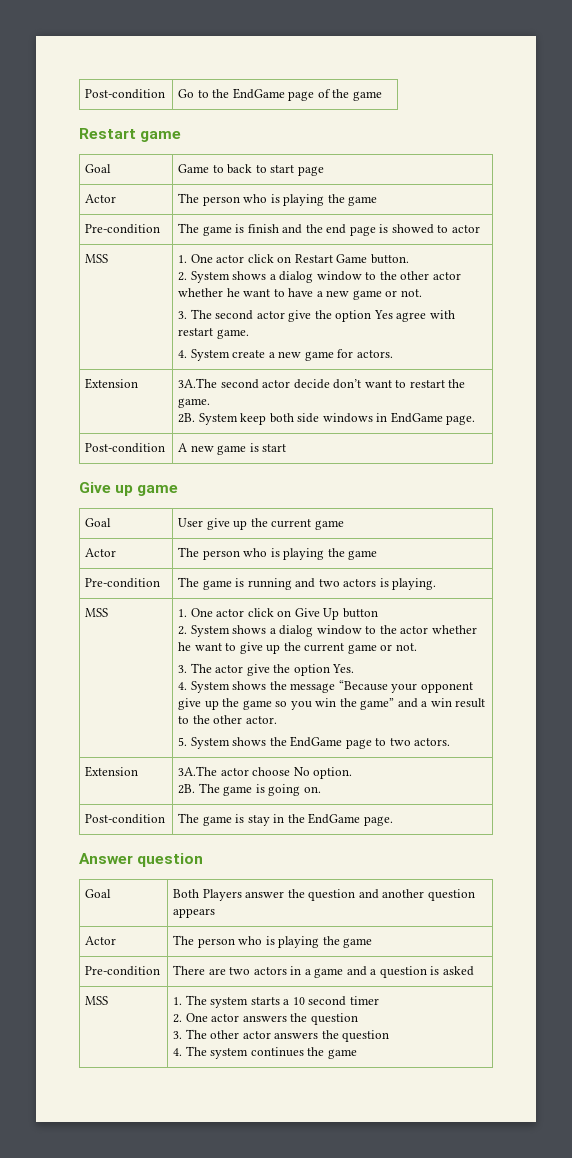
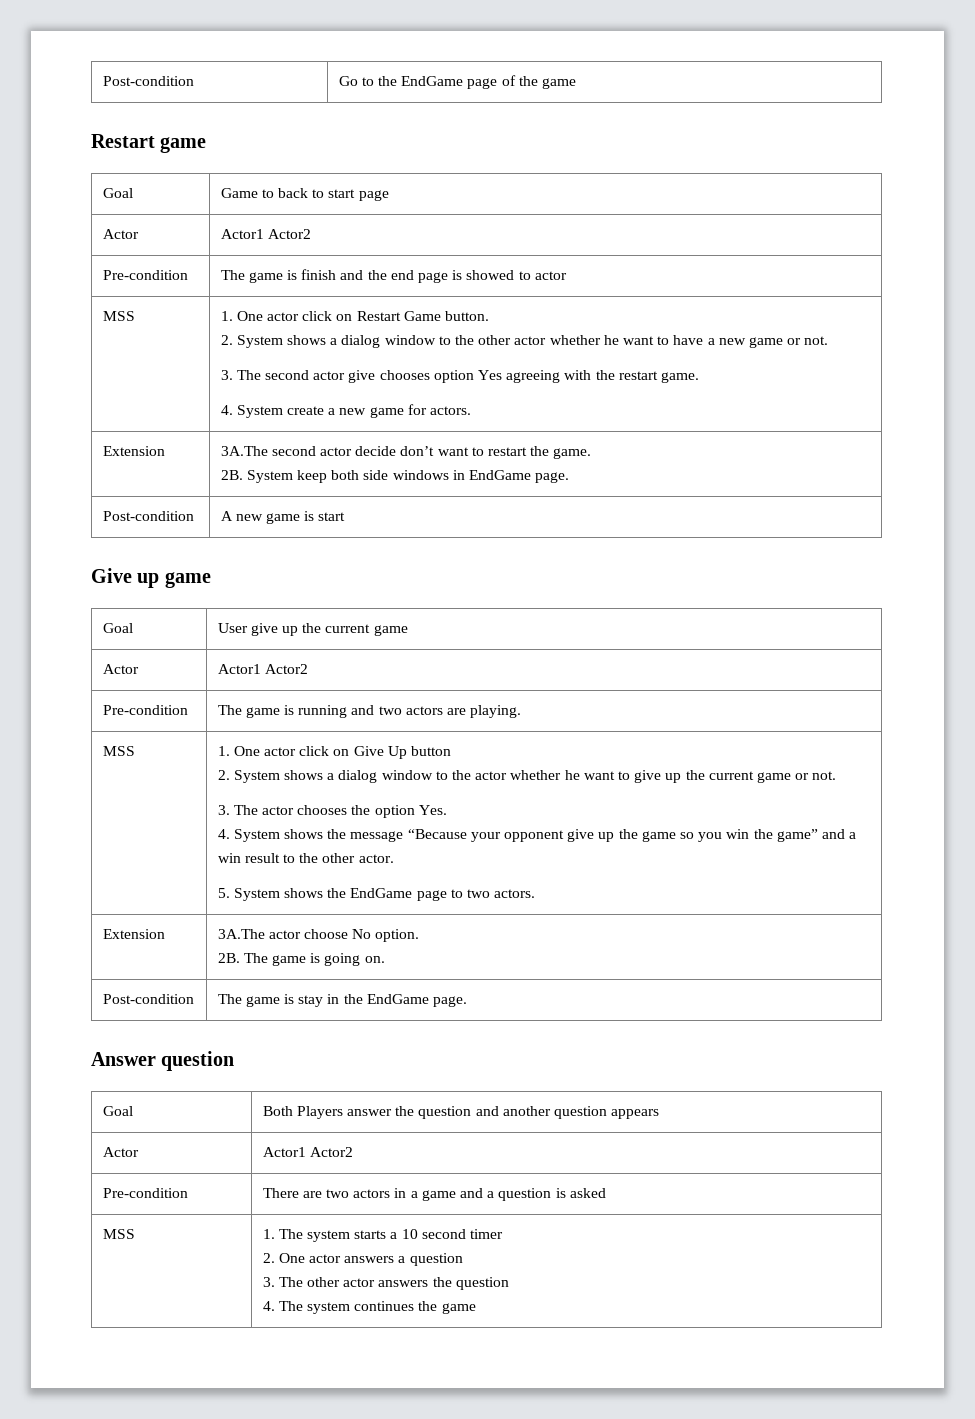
  Goal | Game to back to start page
- Actor | The person who is playing the game
+ Actor | Actor1 Actor2
- 3. The second actor give the option Yes agree with restart game.
+ 3. The second actor give chooses option Yes agreeing with the restart game.
  Goal | User give up the current game
- Actor | The person who is playing the game
+ Actor | Actor1 Actor2
- Pre-condition | The game is running and two actors is playing.
+ Pre-condition | The game is running and two actors are playing.
- 3. The actor give the option Yes.
+ 3. The actor chooses the option Yes.
  Goal | Both Players answer the question and another question appears
- Actor | The person who is playing the game
+ Actor | Actor1 Actor2
  MSS | 1. The system starts a 10 second timer
- 2. One actor answers the question
+ 2. One actor answers a question

